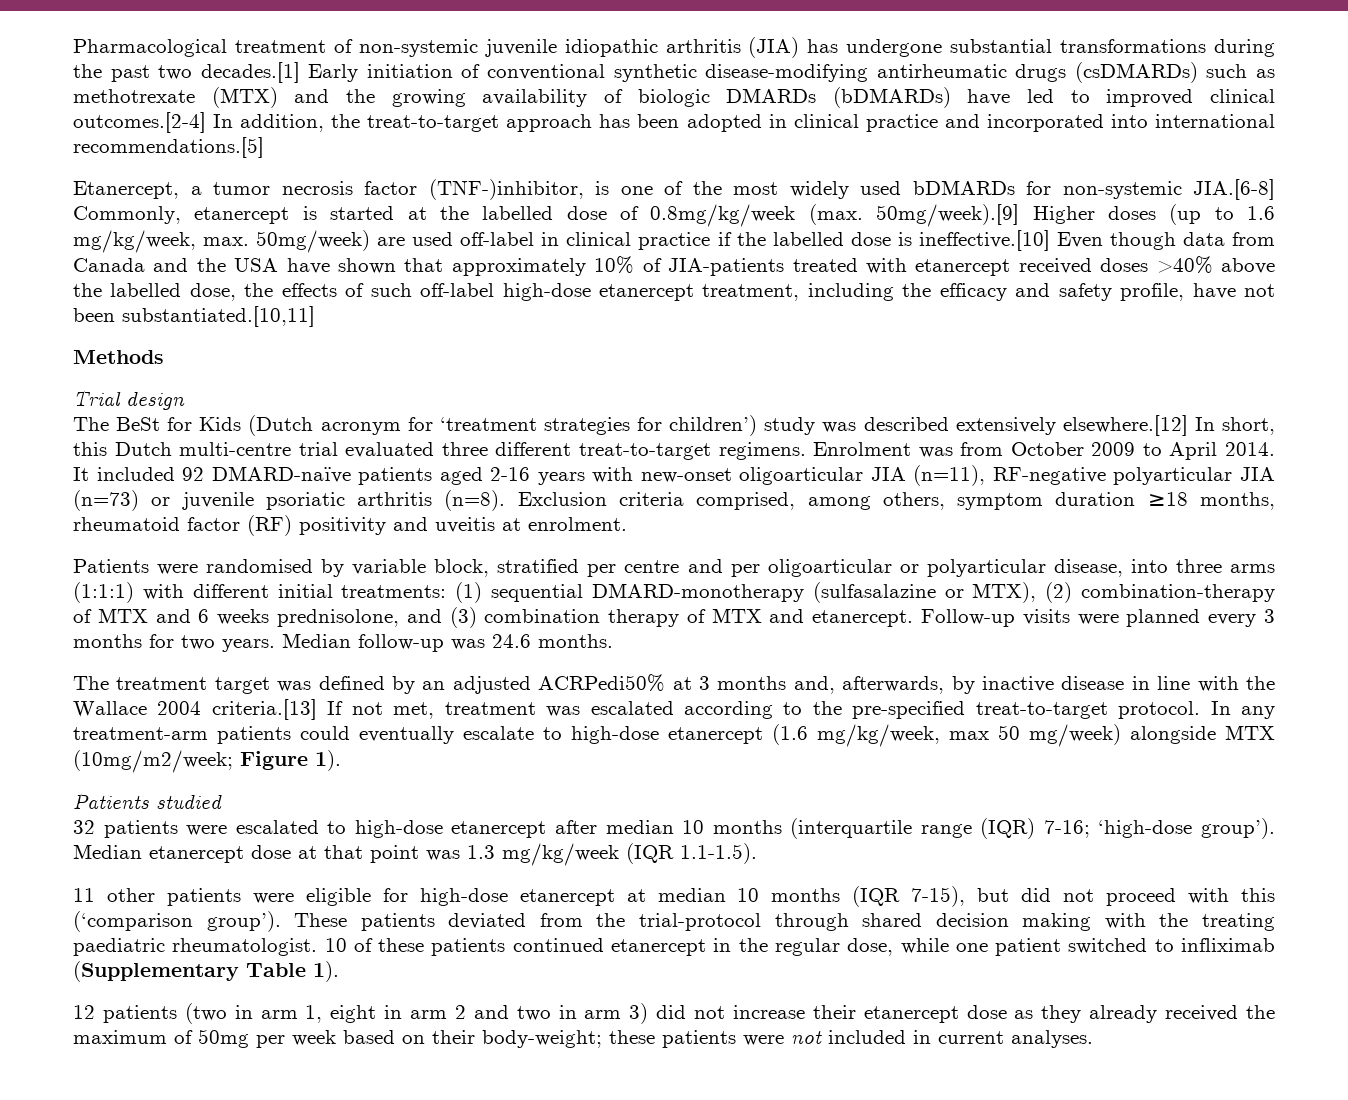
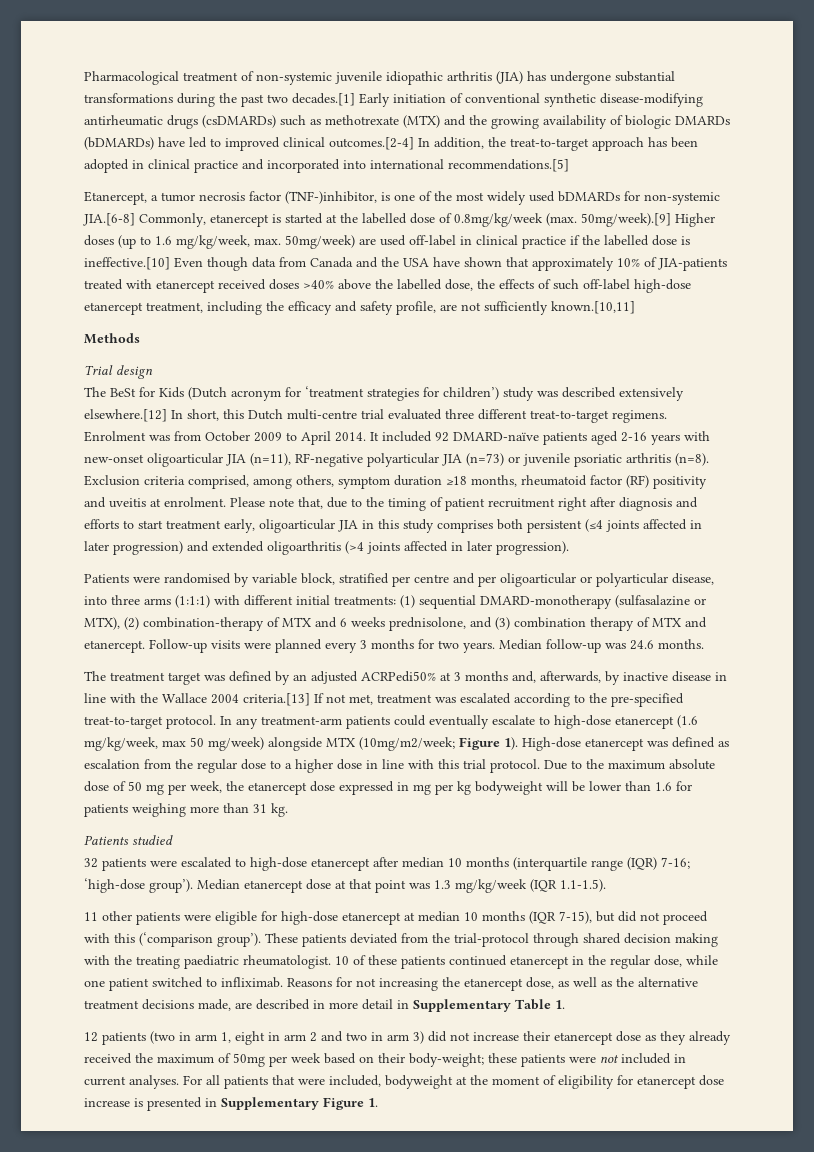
- Etanercept, a tumor necrosis factor (TNF-)inhibitor, is one of the most widely used bDMARDs for non-systemic JIA.[6-8] Commonly, etanercept is started at the labelled dose of 0.8mg/kg/week (max. 50mg/week).[9] Higher doses (up to 1.6 mg/kg/week, max. 50mg/week) are used off-label in clinical practice if the labelled dose is ineffective.[10] Even though data from Canada and the USA have shown that approximately 10% of JIA-patients treated with etanercept received doses >40% above the labelled dose, the effects of such off-label high-dose etanercept treatment, including the efficacy and safety profile, have not been substantiated.[10,11]
+ Etanercept, a tumor necrosis factor (TNF-)inhibitor, is one of the most widely used bDMARDs for non-systemic JIA.[6-8] Commonly, etanercept is started at the labelled dose of 0.8mg/kg/week (max. 50mg/week).[9] Higher doses (up to 1.6 mg/kg/week, max. 50mg/week) are used off-label in clinical practice if the labelled dose is ineffective.[10] Even though data from Canada and the USA have shown that approximately 10% of JIA-patients treated with etanercept received doses >40% above the labelled dose, the effects of such off-label high-dose etanercept treatment, including the efficacy and safety profile, are not sufficiently known.[10,11]
+ Please note that, due to the timing of patient recruitment right after diagnosis and efforts to start treatment early, oligoarticular JIA in this study comprises both persistent (≤4 joints affected in later progression) and extended oligoarthritis (>4 joints affected in later progression).
+ High-dose etanercept was defined as escalation from the regular dose to a higher dose in line with this trial protocol. Due to the maximum absolute dose of 50 mg per week, the etanercept dose expressed in mg per kg bodyweight will be lower than 1.6 for patients weighing more than 31 kg.
- 10 of these patients continued etanercept in the regular dose, while one patient switched to infliximab (Supplementary Table 1).
+ 10 of these patients continued etanercept in the regular dose, while one patient switched to infliximab. Reasons for not increasing the etanercept dose, as well as the alternative treatment decisions made, are described in more detail in Supplementary Table 1.
+ For all patients that were included, bodyweight at the moment of eligibility for etanercept dose increase is presented in Supplementary Figure 1.

